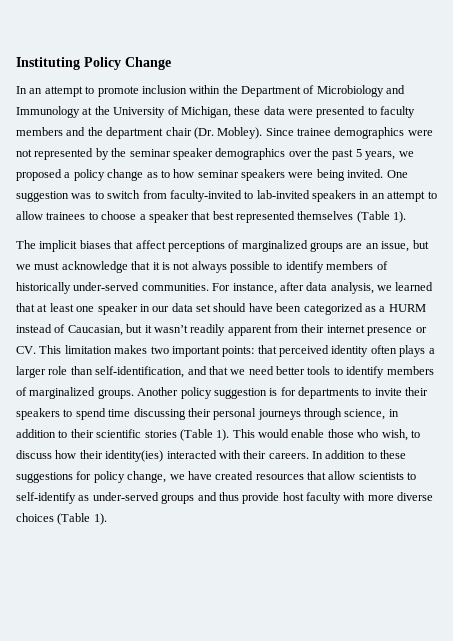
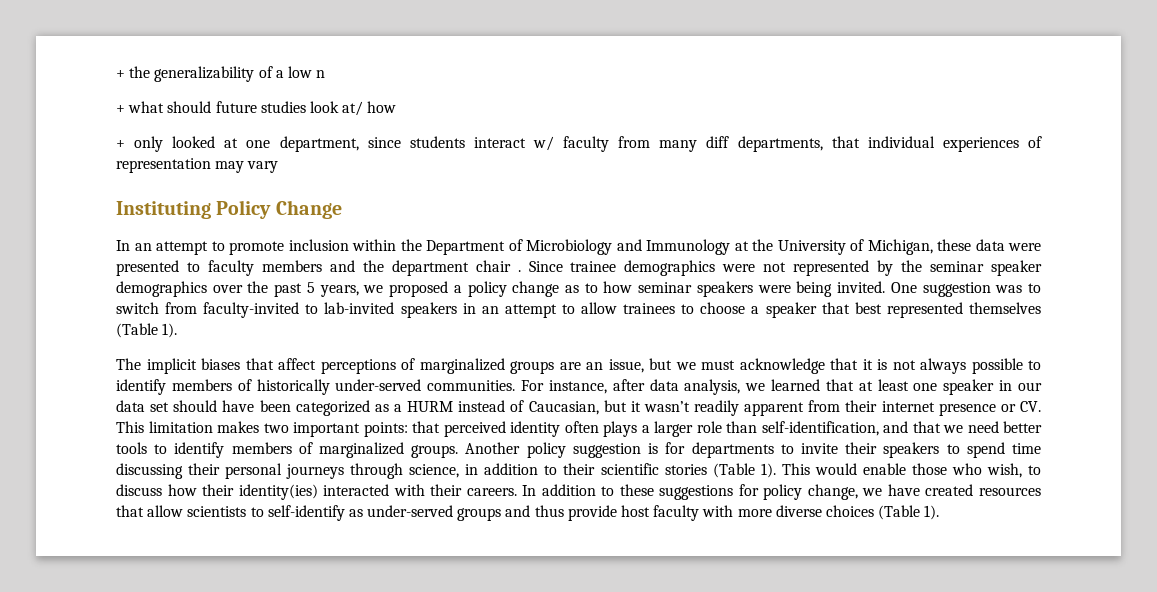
+ + the generalizability of a low n
+ + what should future studies look at/ how
+ + only looked at one department, since students interact w/ faculty from many diff departments, that individual experiences of representation may vary
- In an attempt to promote inclusion within the Department of Microbiology and Immunology at the University of Michigan, these data were presented to faculty members and the department chair (Dr. Mobley).
+ In an attempt to promote inclusion within the Department of Microbiology and Immunology at the University of Michigan, these data were presented to faculty members and the department chair .

